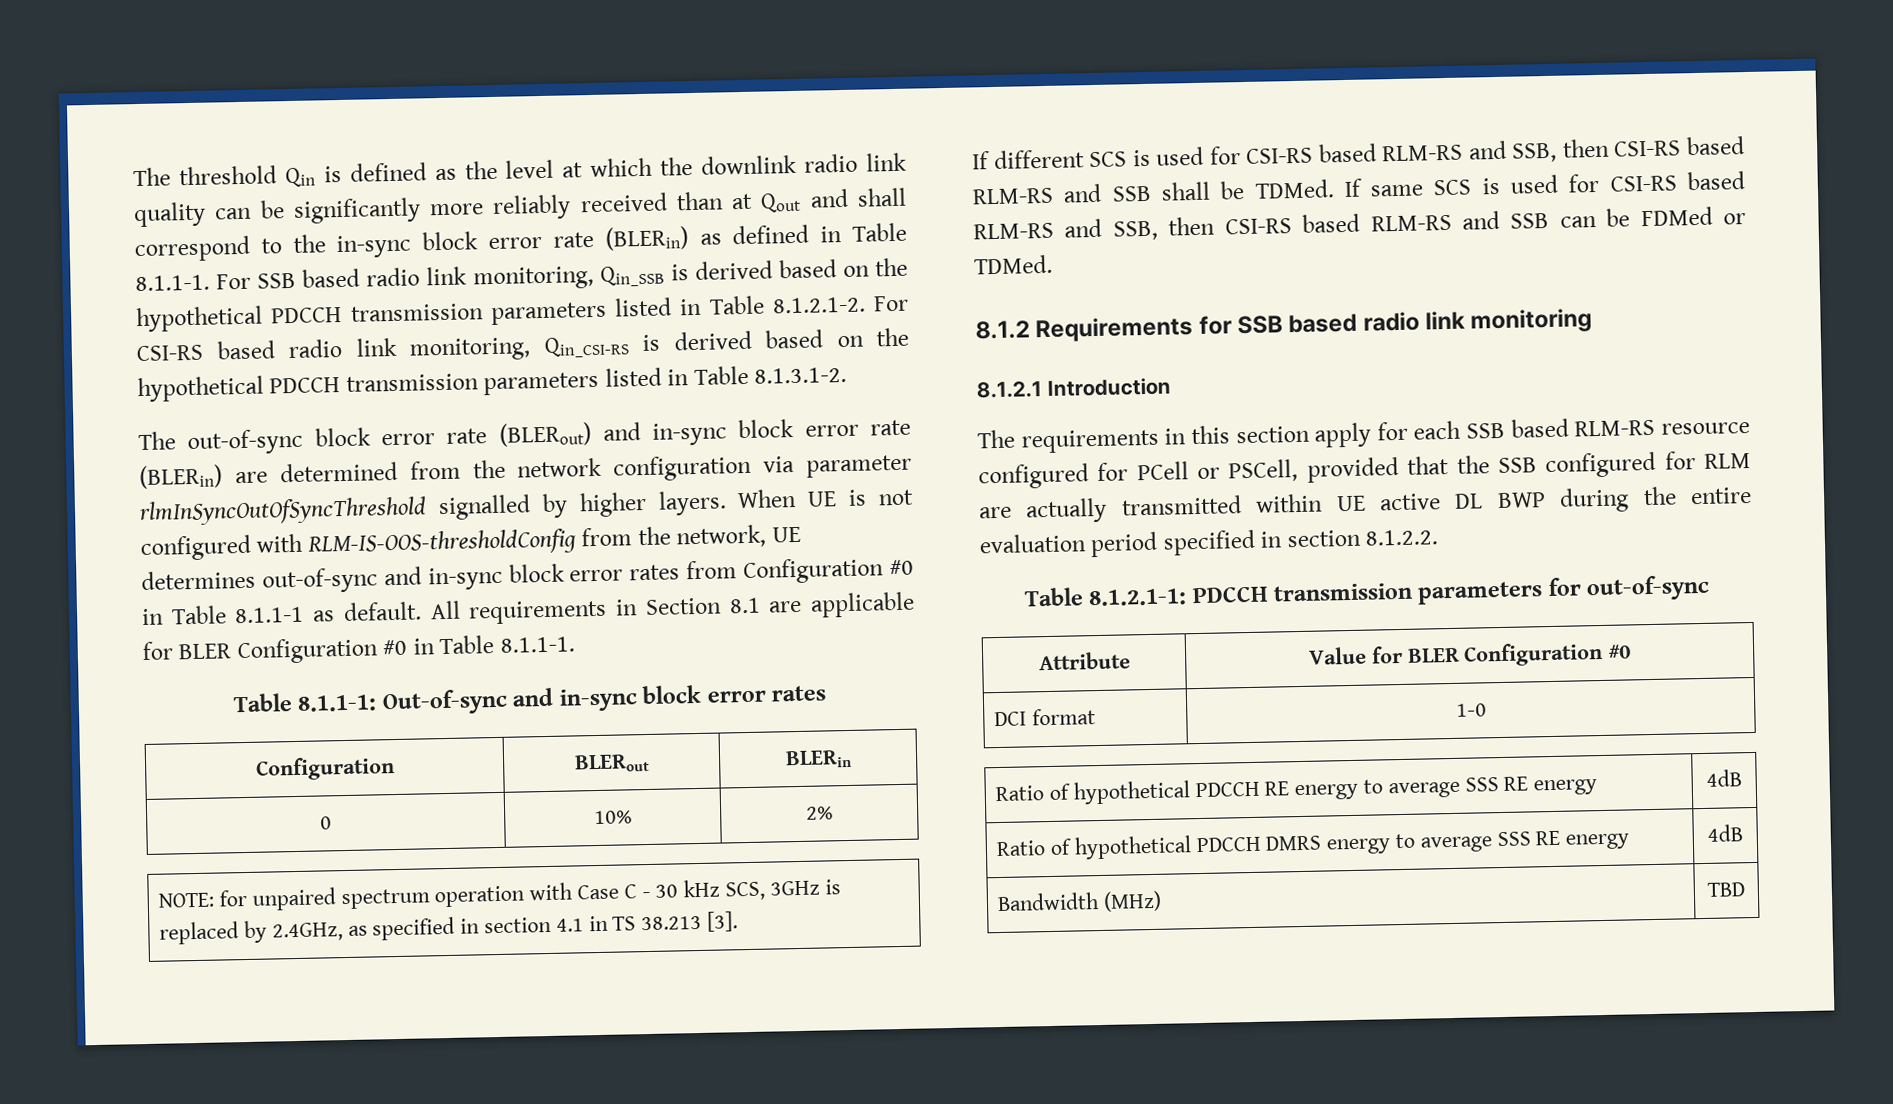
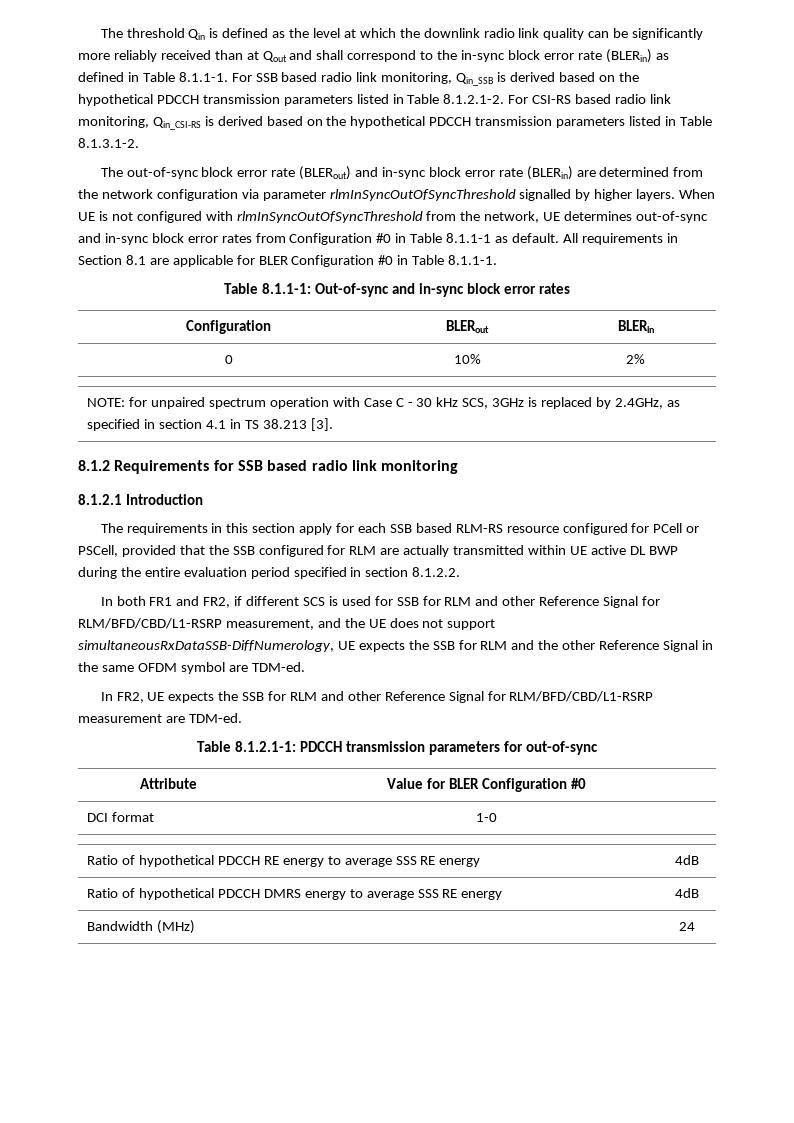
- When UE is not configured with RLM-IS-OOS-thresholdConfig from the network, UE determines out-of-sync and in-sync block error rates from Configuration #0 in Table 8.1.1-1 as default.
+ When UE is not configured with rlmInSyncOutOfSyncThreshold from the network, UE determines out-of-sync and in-sync block error rates from Configuration #0 in Table 8.1.1-1 as default.
- If different SCS is used for CSI-RS based RLM-RS and SSB, then CSI-RS based RLM-RS and SSB shall be TDMed. If same SCS is used for CSI-RS based RLM-RS and SSB, then CSI-RS based RLM-RS and SSB can be FDMed or TDMed.
+ In both FR1 and FR2, if different SCS is used for SSB for RLM and other Reference Signal for RLM/BFD/CBD/L1-RSRP measurement, and the UE does not support simultaneousRxDataSSB-DiffNumerology, UE expects the SSB for RLM and the other Reference Signal in the same OFDM symbol are TDM-ed.
+ In FR2, UE expects the SSB for RLM and other Reference Signal for RLM/BFD/CBD/L1-RSRP measurement are TDM-ed.
- Bandwidth (MHz) | TBD
+ Bandwidth (MHz) | 24

